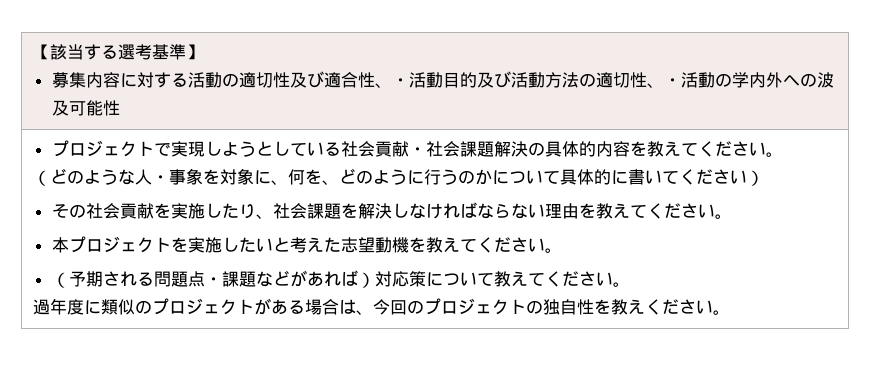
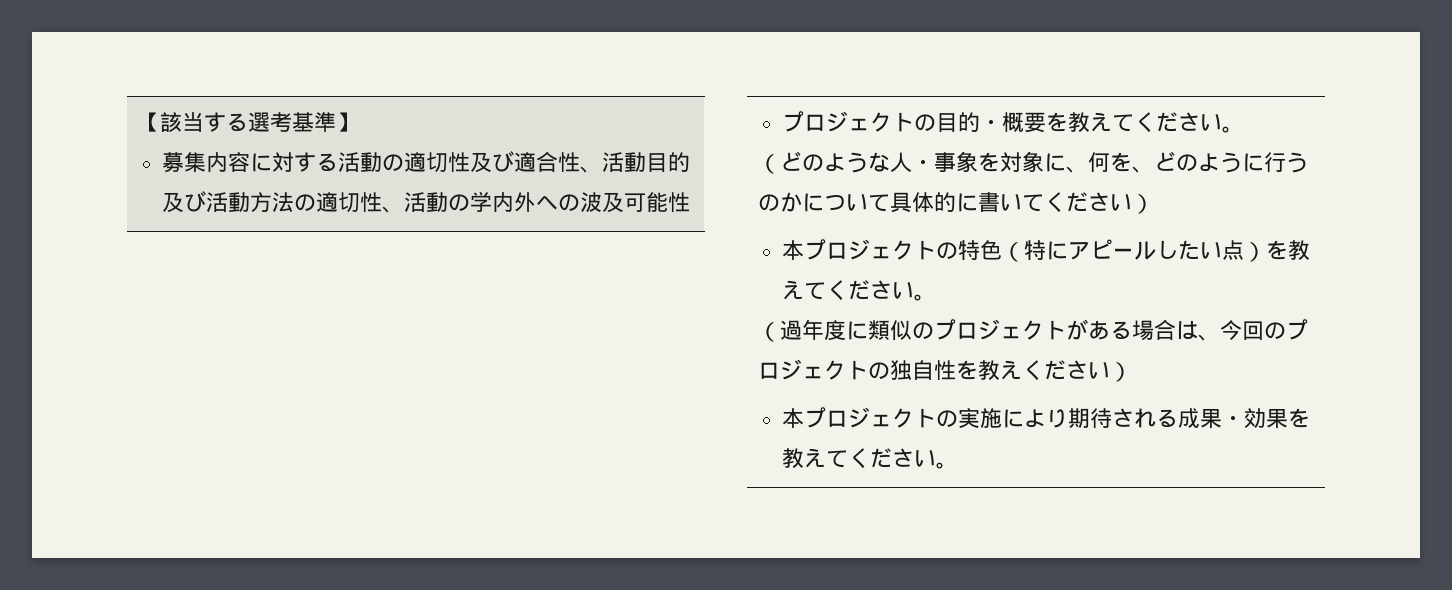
  【該当する選考基準】
- 募集内容に対する活動の適切性及び適合性、・活動目的及び活動方法の適切性、・活動の学内外への波及可能性
+ 募集内容に対する活動の適切性及び適合性、活動目的及び活動方法の適切性、活動の学内外への波及可能性
- プロジェクトで実現しようとしている社会貢献・社会課題解決の具体的内容を教えてください。
+ プロジェクトの目的・概要を教えてください。
- その社会貢献を実施したり、社会課題を解決しなければならない理由を教えてください。
- 本プロジェクトを実施したいと考えた志望動機を教えてください。
- （予期される問題点・課題などがあれば）対応策について教えてください。
- 過年度に類似のプロジェクトがある場合は、今回のプロジェクトの独自性を教えください。
+ 本プロジェクトの特色（特にアピールしたい点）を教えてください。
+ （過年度に類似のプロジェクトがある場合は、今回のプロジェクトの独自性を教えください）
+ 本プロジェクトの実施により期待される成果・効果を教えてください。

